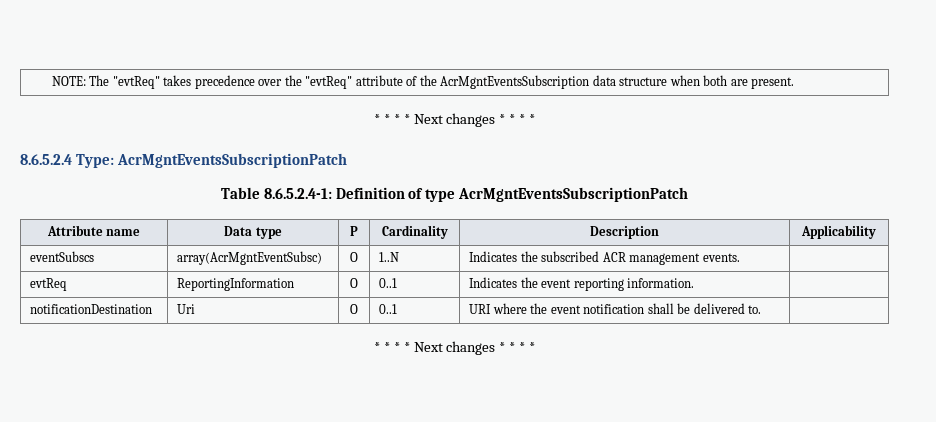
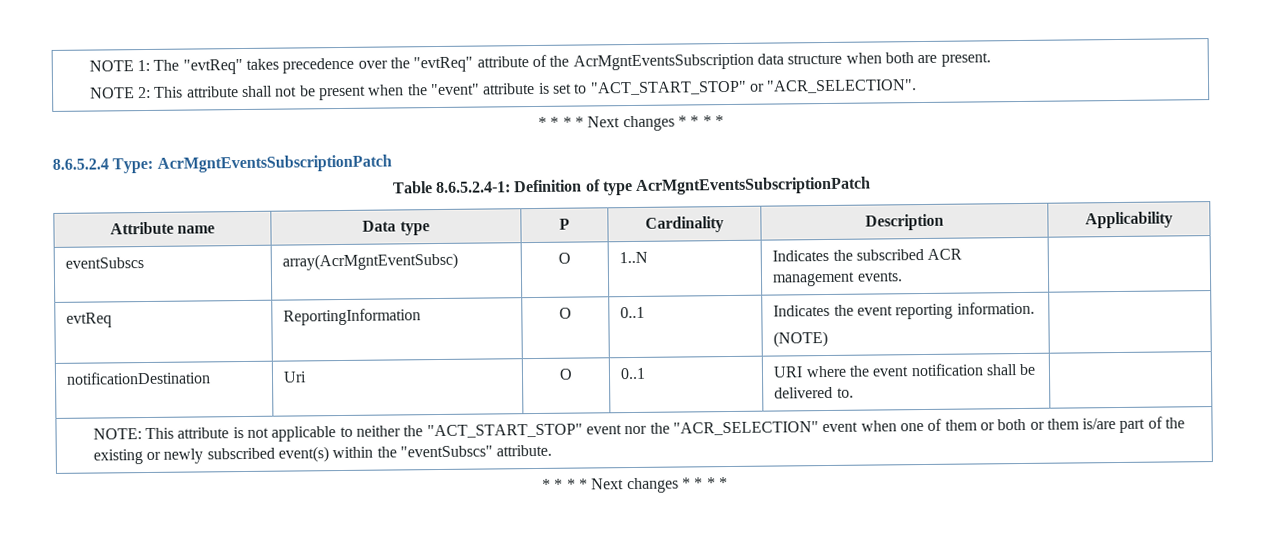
- NOTE: The "evtReq" takes precedence over the "evtReq" attribute of the AcrMgntEventsSubscription data structure when both are present.
+ NOTE 1: The "evtReq" takes precedence over the "evtReq" attribute of the AcrMgntEventsSubscription data structure when both are present.
+ NOTE 2: This attribute shall not be present when the "event" attribute is set to "ACT_START_STOP" or "ACR_SELECTION".
- evtReq | ReportingInformation | O | 0..1 | Indicates the event reporting information. |
+ evtReq | ReportingInformation | O | 0..1 | Indicates the event reporting information.
+ (NOTE) |
+ NOTE: This attribute is not applicable to neither the "ACT_START_STOP" event nor the "ACR_SELECTION" event when one of them or both or them is/are part of the existing or newly subscribed event(s) within the "eventSubscs" attribute.

